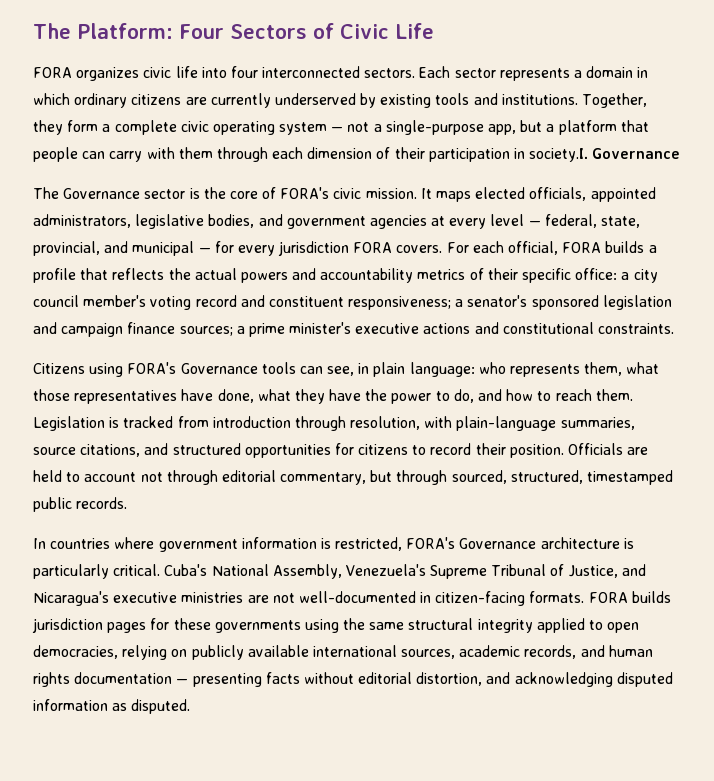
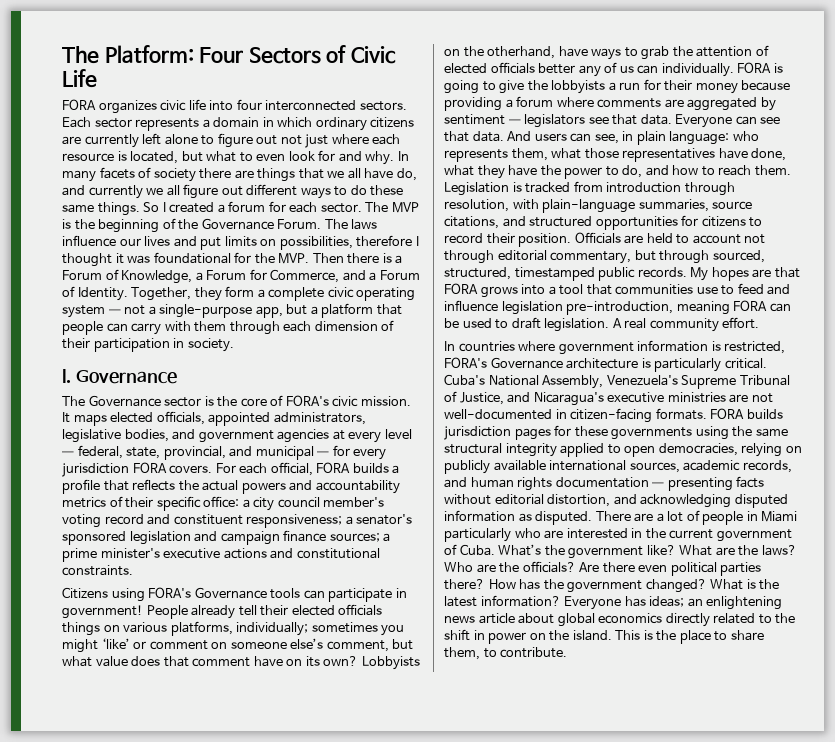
- Each sector represents a domain in which ordinary citizens are currently underserved by existing tools and institutions.
+ Each sector represents a domain in which ordinary citizens are currently left alone to figure out not just where each resource is located, but what to even look for and why. In many facets of society there are things that we all have do, and currently we all figure out different ways to do these same things. So I created a forum for each sector. The MVP is the beginning of the Governance Forum. The laws influence our lives and put limits on possibilities, therefore I thought it was foundational for the MVP. Then there is a Forum of Knowledge, a Forum for Commerce, and a Forum of Identity.
- Together, they form a complete civic operating system — not a single-purpose app, but a platform that people can carry with them through each dimension of their participation in society.I. Governance
+ Together, they form a complete civic operating system — not a single-purpose app, but a platform that people can carry with them through each dimension of their participation in society.
+ I. Governance
- Citizens using FORA's Governance tools can see, in plain language: who represents them, what those representatives have done, what they have the power to do, and how to reach them.
+ Citizens using FORA's Governance tools can participate in government! People already tell their elected officials things on various platforms, individually; sometimes you might ‘like’ or comment on someone else’s comment, but what value does that comment have on its own? Lobbyists on the otherhand, have ways to grab the attention of elected officials better any of us can individually. FORA is going to give the lobbyists a run for their money because providing a forum where comments are aggregated by sentiment — legislators see that data. Everyone can see that data. And users can see, in plain language: who represents them, what those representatives have done, what they have the power to do, and how to reach them.
+ My hopes are that FORA grows into a tool that communities use to feed and influence legislation pre-introduction, meaning FORA can be used to draft legislation. A real community effort.
+ There are a lot of people in Miami particularly who are interested in the current government of Cuba. What’s the government like? What are the laws? Who are the officials? Are there even political parties there? How has the government changed? What is the latest information? Everyone has ideas; an enlightening news article about global economics directly related to the shift in power on the island. This is the place to share them, to contribute.

